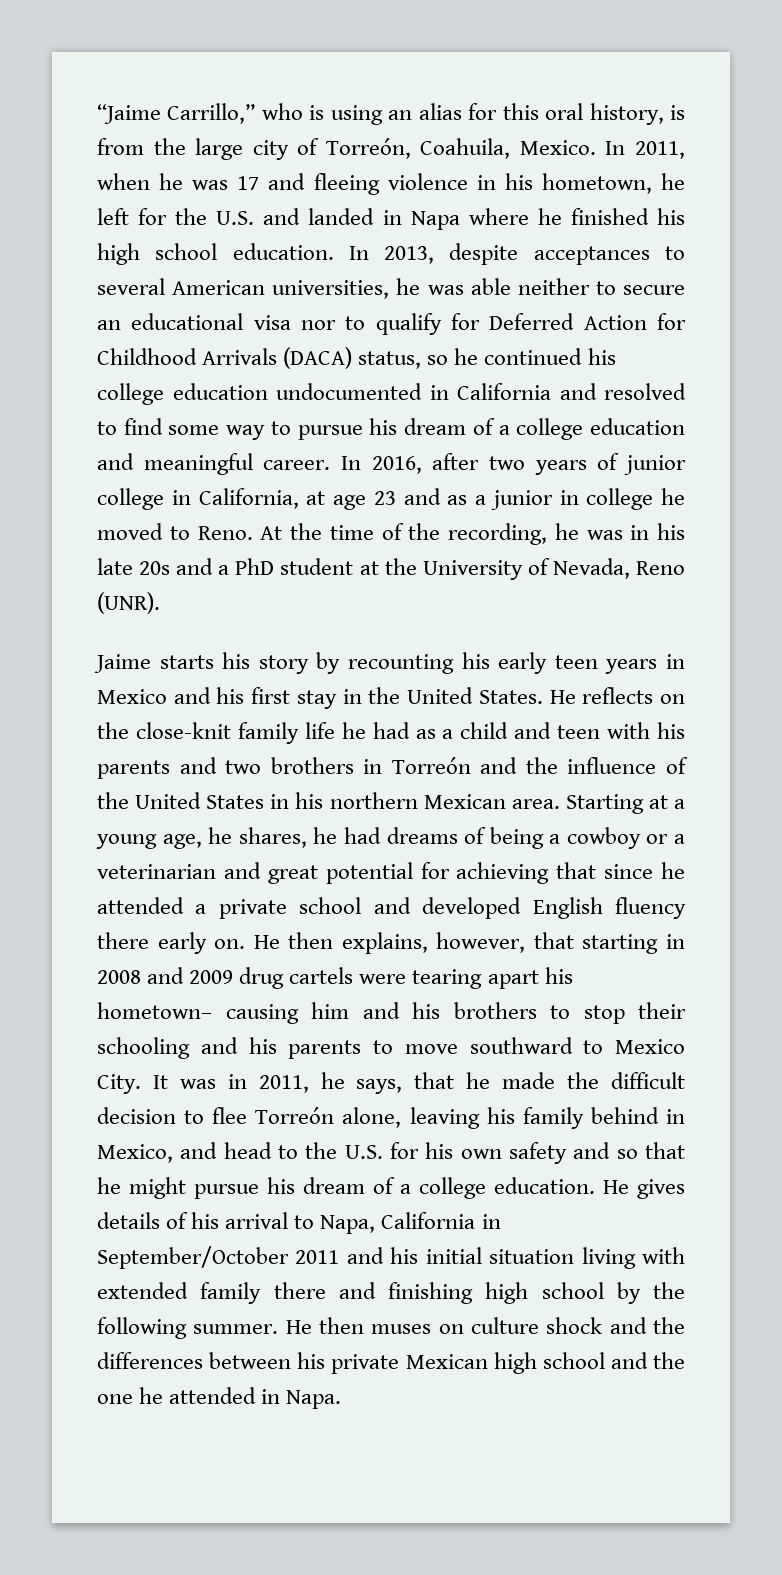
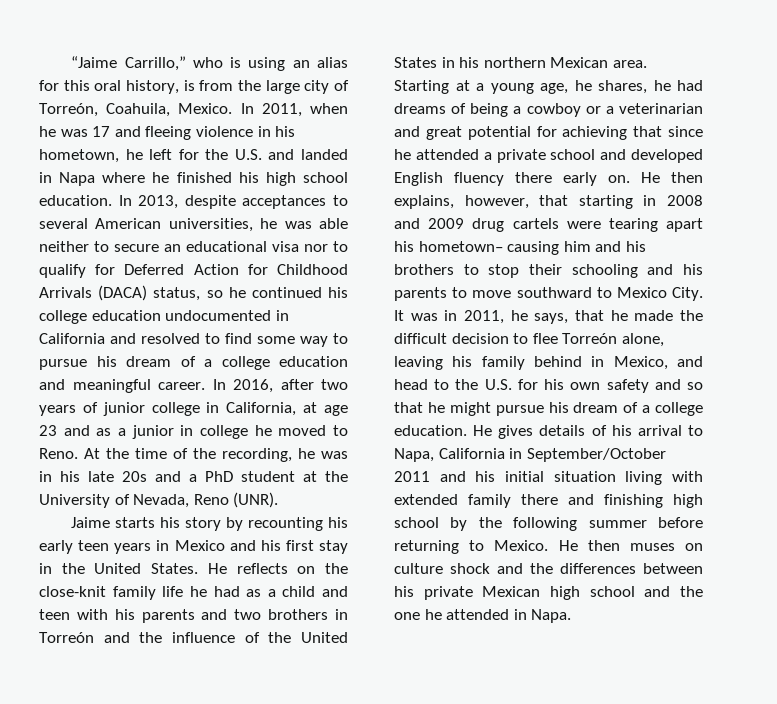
- He gives details of his arrival to Napa, California in September/October 2011 and his initial situation living with extended family there and finishing high school by the following summer.
+ He gives details of his arrival to Napa, California in September/October 2011 and his initial situation living with extended family there and finishing high school by the following summer before returning to Mexico.

